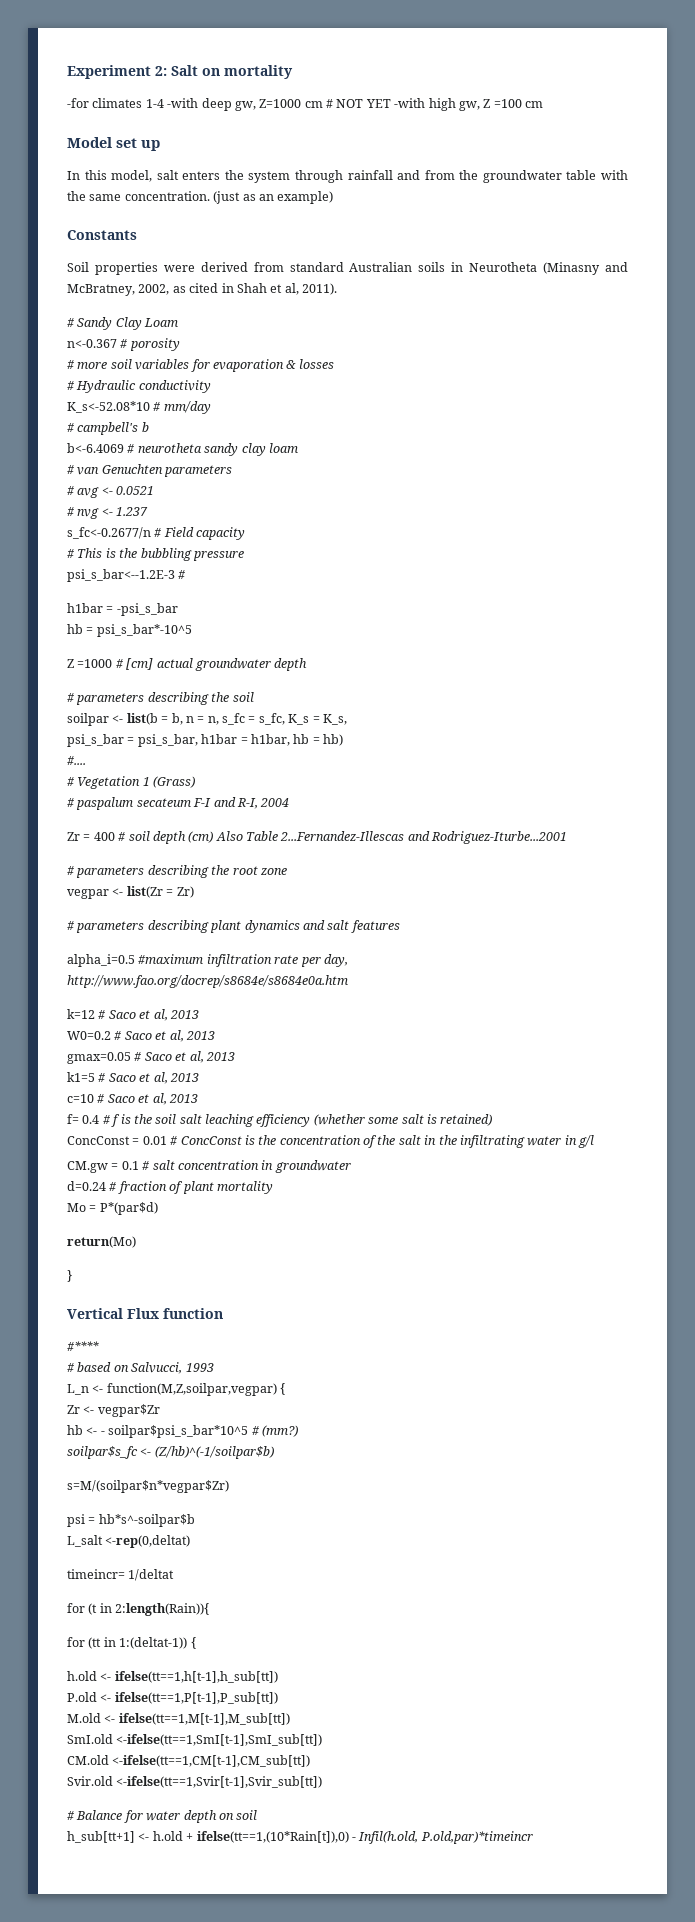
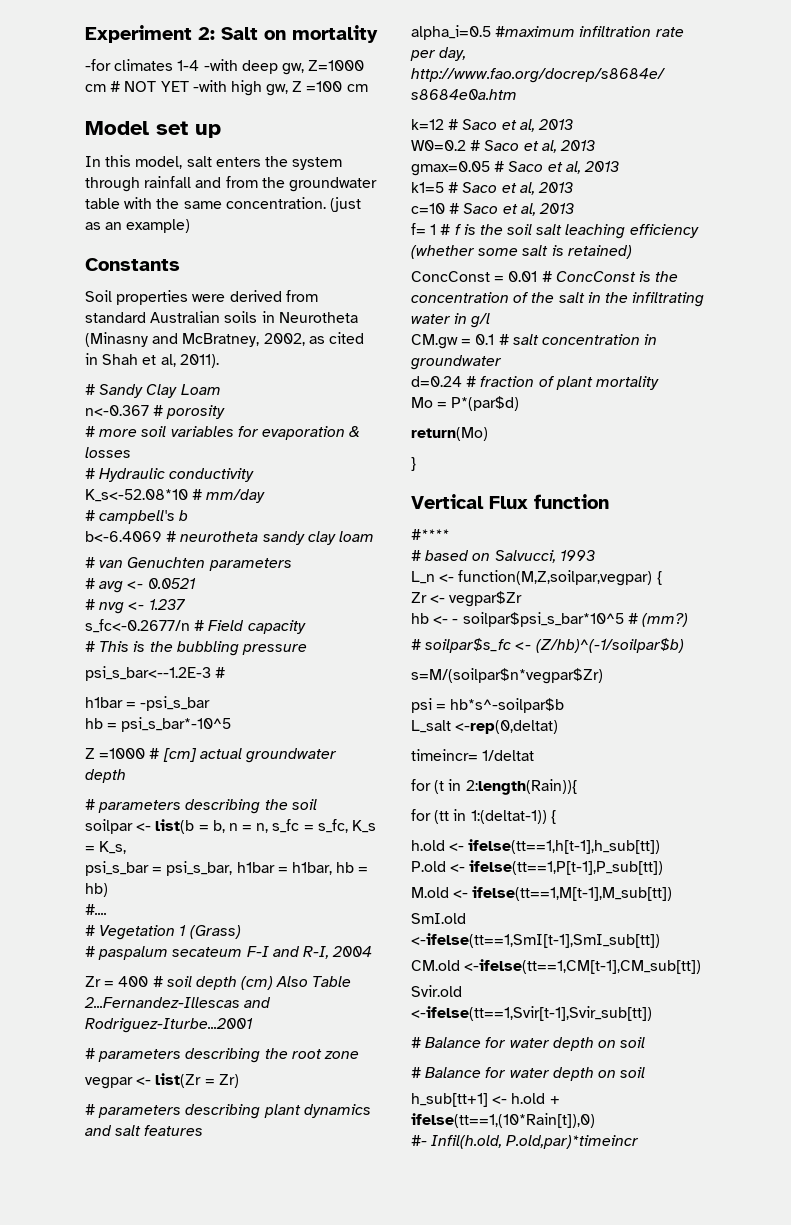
- f= 0.4 # f is the soil salt leaching efficiency (whether some salt is retained)
+ f= 1 # f is the soil salt leaching efficiency (whether some salt is retained)
- soilpar$s_fc <- (Z/hb)^(-1/soilpar$b)
+ # soilpar$s_fc <- (Z/hb)^(-1/soilpar$b)
  Svir.old <-ifelse(tt==1,Svir[t-1],Svir_sub[tt])
+ # Balance for water depth on soil
- h_sub[tt+1] <- h.old + ifelse(tt==1,(10*Rain[t]),0) - Infil(h.old, P.old,par)*timeincr
+ h_sub[tt+1] <- h.old + ifelse(tt==1,(10*Rain[t]),0)
+ #- Infil(h.old, P.old,par)*timeincr

